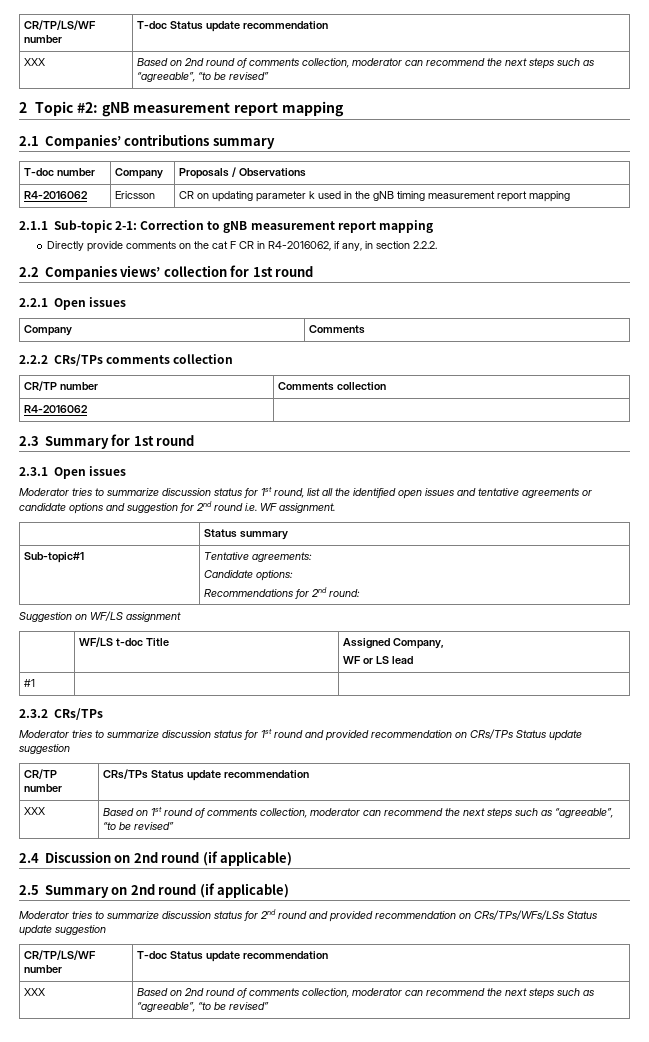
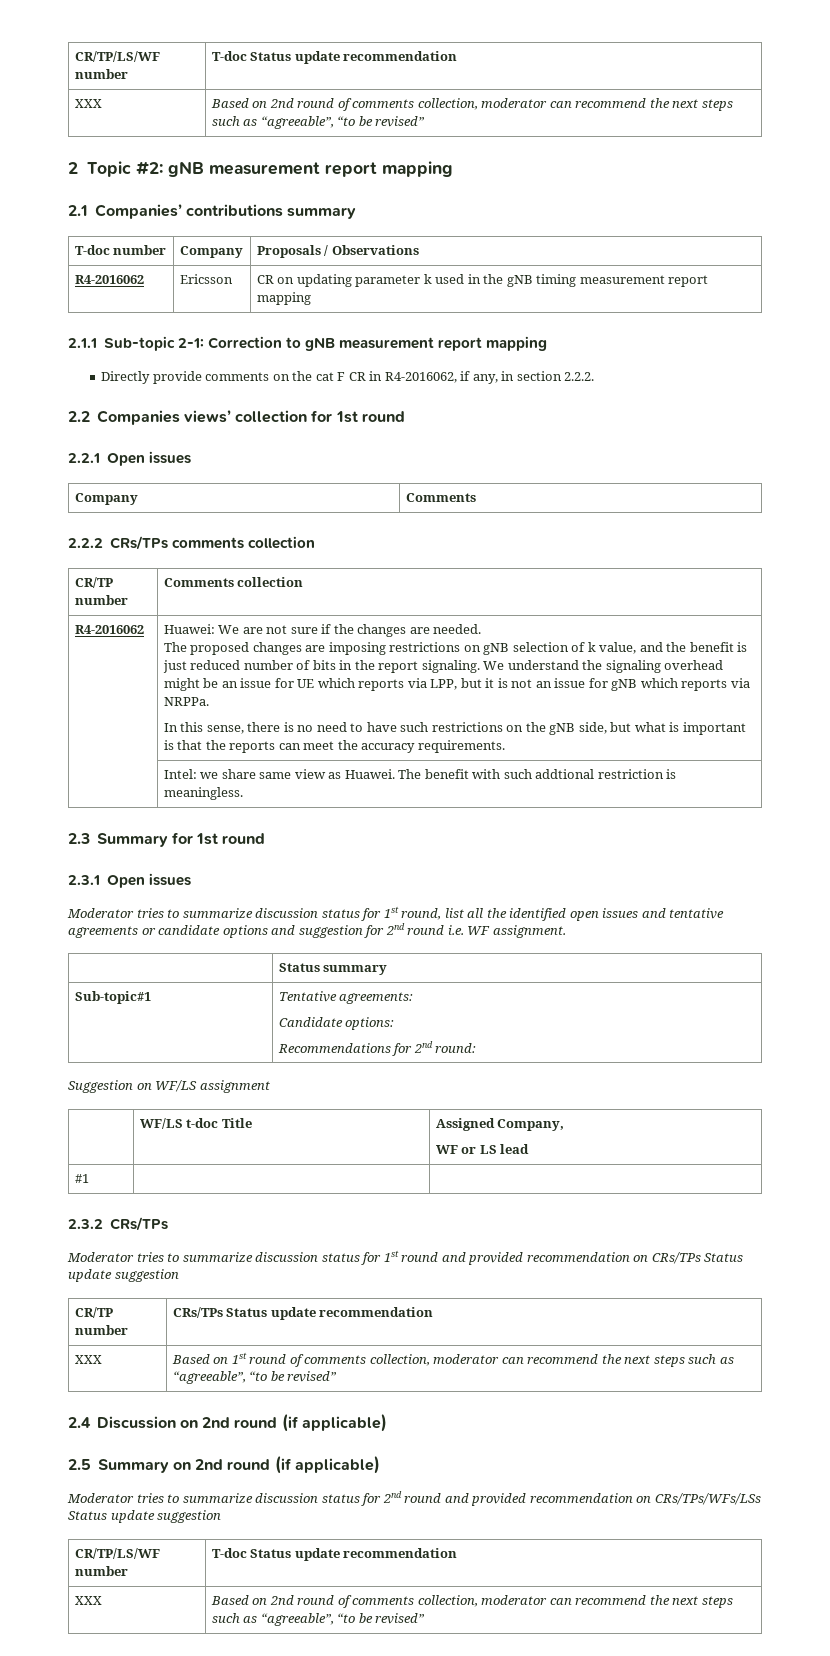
+ Huawei: We are not sure if the changes are needed.
+ The proposed changes are imposing restrictions on gNB selection of k value, and the benefit is just reduced number of bits in the report signaling. We understand the signaling overhead might be an issue for UE which reports via LPP, but it is not an issue for gNB which reports via NRPPa.
+ In this sense, there is no need to have such restrictions on the gNB side, but what is important is that the reports can meet the accuracy requirements.
+ | Intel: we share same view as Huawei. The benefit with such addtional restriction is meaningless.

